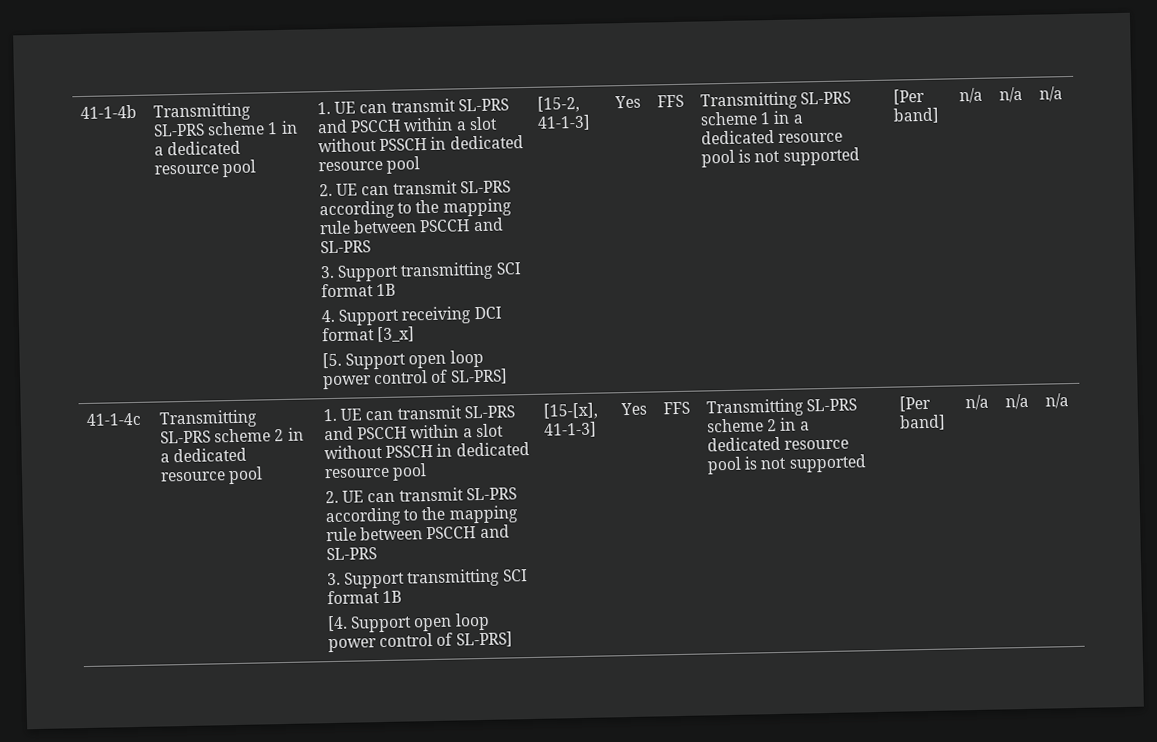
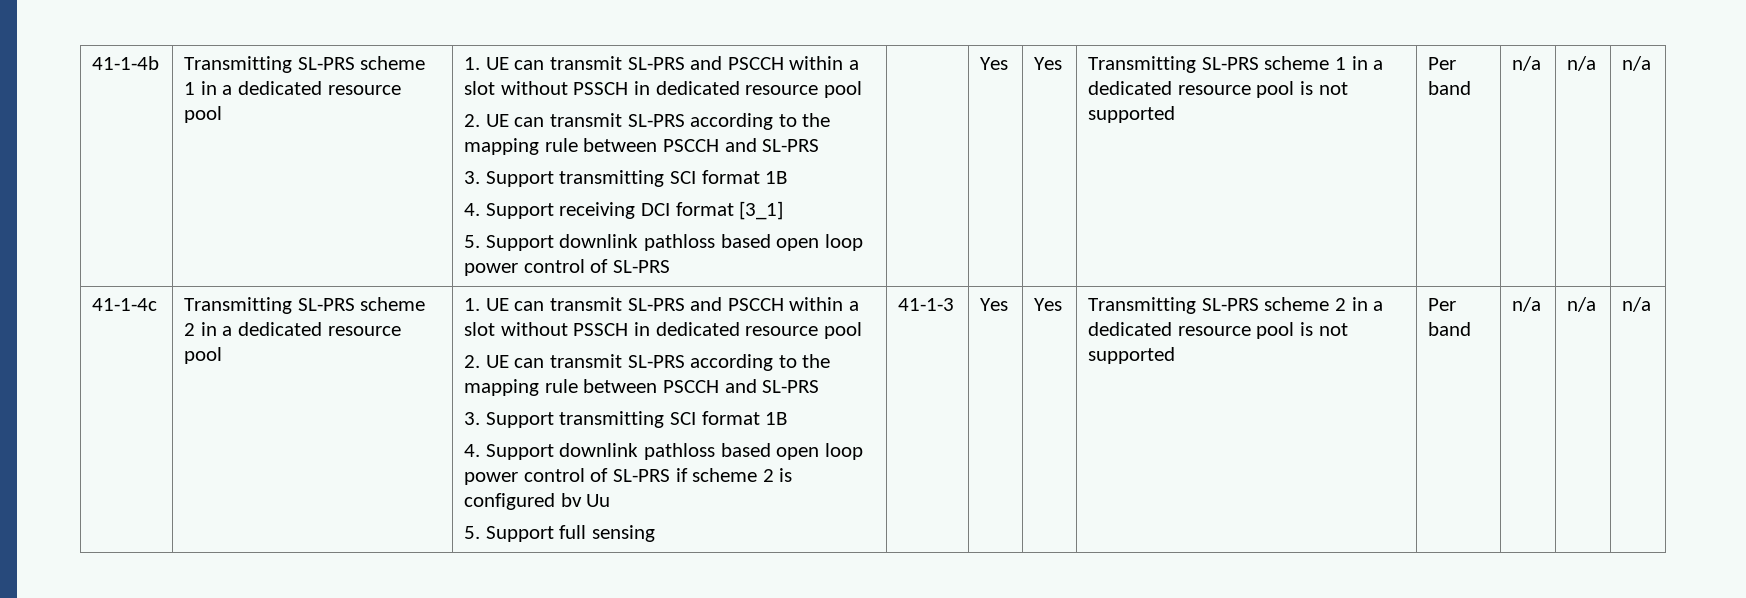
- 4. Support receiving DCI format [3_x]
- [5. Support open loop power control of SL-PRS] | [15-2, 41-1-3] | Yes | FFS
+ 4. Support receiving DCI format [3_1]
+ 5. Support downlink pathloss based open loop power control of SL-PRS | | Yes | Yes
- Transmitting SL-PRS scheme 1 in a dedicated resource pool is not supported | [Per band]
+ Transmitting SL-PRS scheme 1 in a dedicated resource pool is not supported | Per band
- [4. Support open loop power control of SL-PRS] | [15-[x], 41-1-3] | Yes | FFS
+ 4. Support downlink pathloss based open loop power control of SL-PRS if scheme 2 is configured bv Uu
+ 5. Support full sensing | 41-1-3 | Yes | Yes
- Transmitting SL-PRS scheme 2 in a dedicated resource pool is not supported | [Per band]
+ Transmitting SL-PRS scheme 2 in a dedicated resource pool is not supported | Per band

